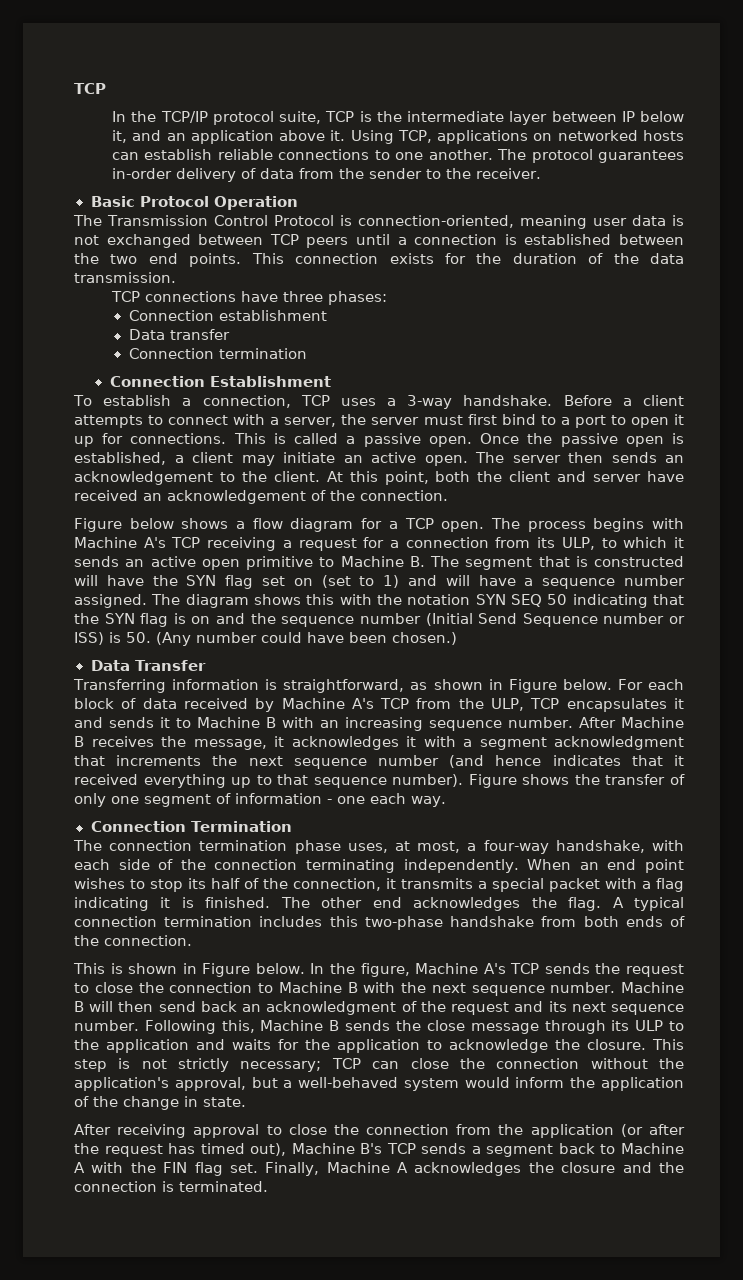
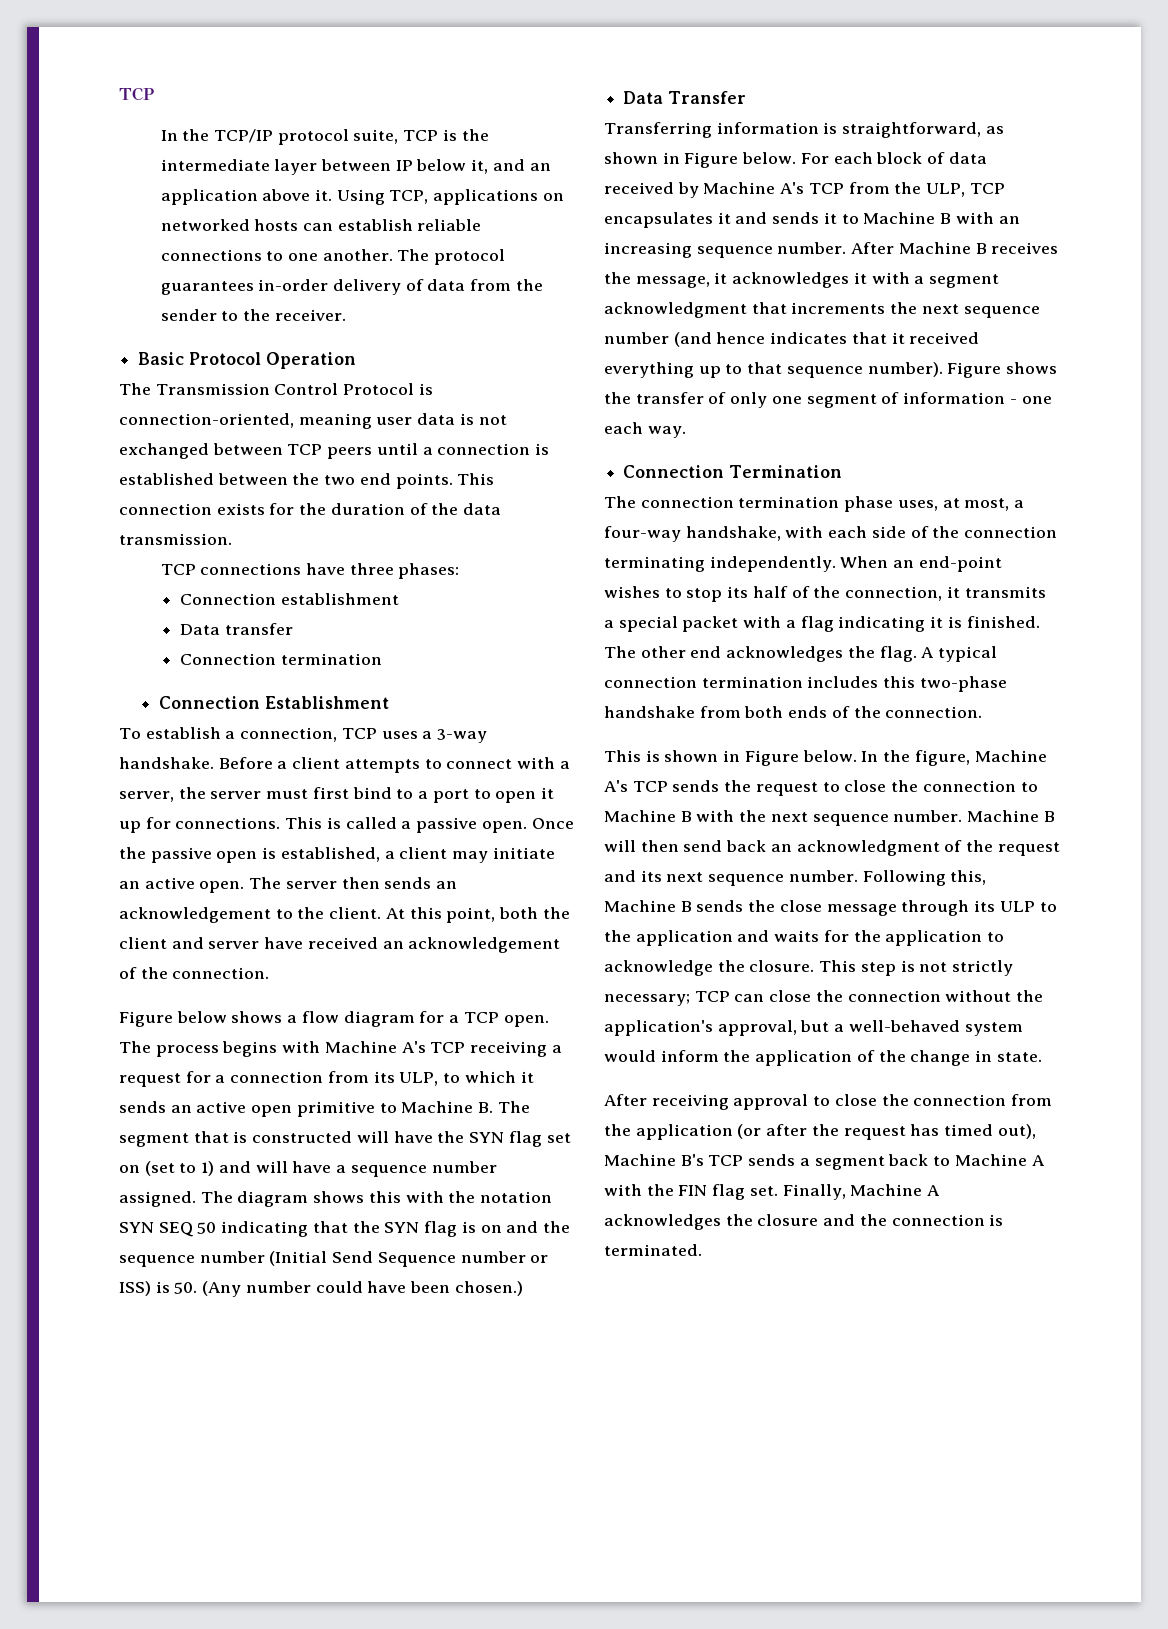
- When an end point wishes to stop its half of the connection, it transmits a special packet with a flag indicating it is finished.
+ When an end-point wishes to stop its half of the connection, it transmits a special packet with a flag indicating it is finished.

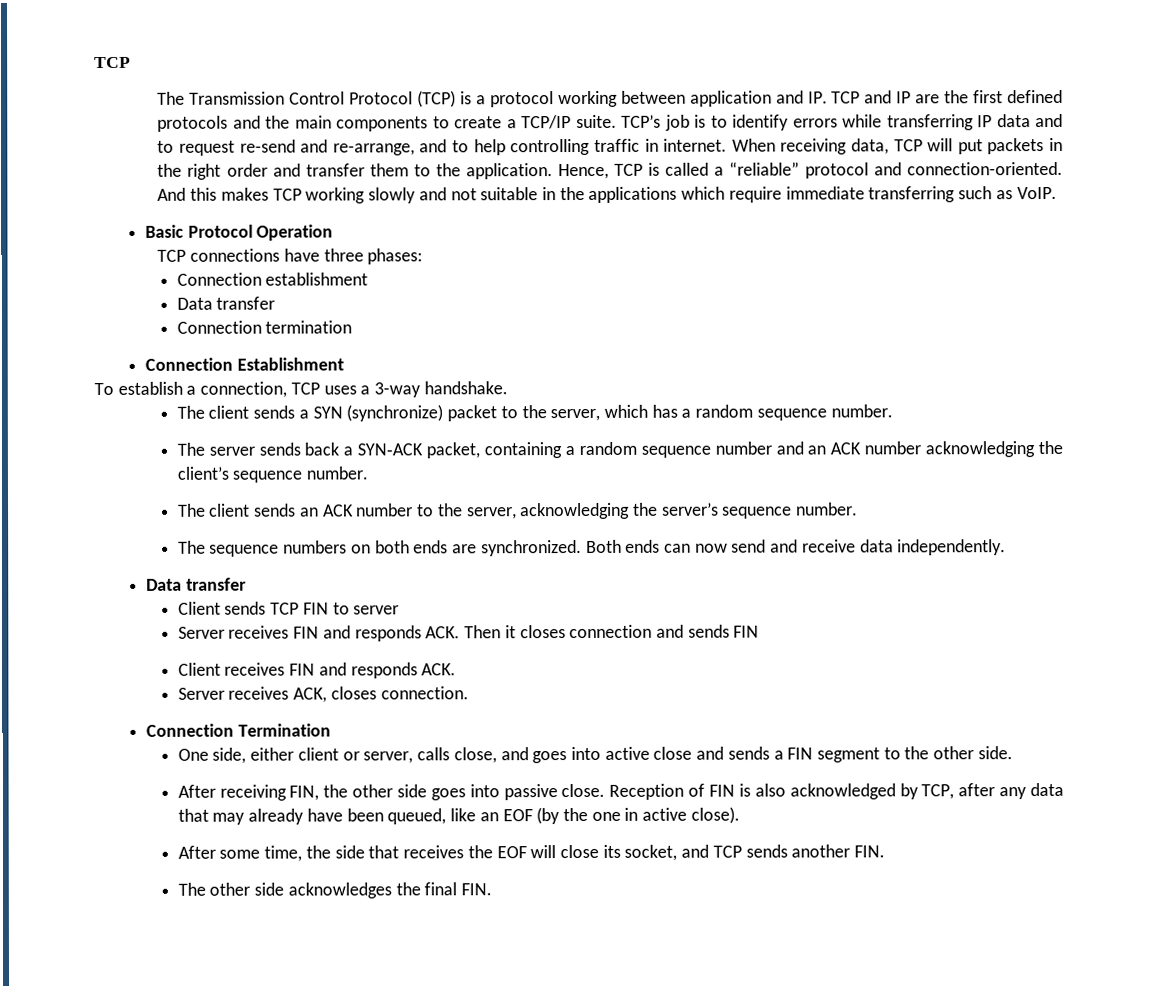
- In the TCP/IP protocol suite, TCP is the intermediate layer between IP below it, and an application above it. Using TCP, applications on networked hosts can establish reliable connections to one another. The protocol guarantees in-order delivery of data from the sender to the receiver.
+ The Transmission Control Protocol (TCP) is a protocol working between application and IP. TCP and IP are the first defined protocols and the main components to create a TCP/IP suite. TCP’s job is to identify errors while transferring IP data and to request re-send and re-arrange, and to help controlling traffic in internet. When receiving data, TCP will put packets in the right order and transfer them to the application. Hence, TCP is called a “reliable” protocol and connection-oriented. And this makes TCP working slowly and not suitable in the applications which require immediate transferring such as VoIP.
  Basic Protocol Operation
- The Transmission Control Protocol is connection-oriented, meaning user data is not exchanged between TCP peers until a connection is established between the two end points. This connection exists for the duration of the data transmission.
- To establish a connection, TCP uses a 3-way handshake. Before a client attempts to connect with a server, the server must first bind to a port to open it up for connections. This is called a passive open. Once the passive open is established, a client may initiate an active open. The server then sends an acknowledgement to the client. At this point, both the client and server have received an acknowledgement of the connection.
- Figure below shows a flow diagram for a TCP open. The process begins with Machine A's TCP receiving a request for a connection from its ULP, to which it sends an active open primitive to Machine B. The segment that is constructed will have the SYN flag set on (set to 1) and will have a sequence number assigned. The diagram shows this with the notation SYN SEQ 50 indicating that the SYN flag is on and the sequence number (Initial Send Sequence number or ISS) is 50. (Any number could have been chosen.)
- Data Transfer
- Transferring information is straightforward, as shown in Figure below. For each block of data received by Machine A's TCP from the ULP, TCP encapsulates it and sends it to Machine B with an increasing sequence number. After Machine B receives the message, it acknowledges it with a segment acknowledgment that increments the next sequence number (and hence indicates that it received everything up to that sequence number). Figure shows the transfer of only one segment of information - one each way.
+ To establish a connection, TCP uses a 3-way handshake.
+ The client sends a SYN (synchronize) packet to the server, which has a random sequence number.
+ The server sends back a SYN‐ACK packet, containing a random sequence number and an ACK number acknowledging the client’s sequence number.
+ The client sends an ACK number to the server, acknowledging the server’s sequence number.
+ The sequence numbers on both ends are synchronized. Both ends can now send and receive data independently.
+ Data transfer
+ Client sends TCP FIN to server
+ Server receives FIN and responds ACK. Then it closes connection and sends FIN
+ Client receives FIN and responds ACK.
+ Server receives ACK, closes connection.
  Connection Termination
- The connection termination phase uses, at most, a four-way handshake, with each side of the connection terminating independently. When an end-point wishes to stop its half of the connection, it transmits a special packet with a flag indicating it is finished. The other end acknowledges the flag. A typical connection termination includes this two-phase handshake from both ends of the connection.
- This is shown in Figure below. In the figure, Machine A's TCP sends the request to close the connection to Machine B with the next sequence number. Machine B will then send back an acknowledgment of the request and its next sequence number. Following this, Machine B sends the close message through its ULP to the application and waits for the application to acknowledge the closure. This step is not strictly necessary; TCP can close the connection without the application's approval, but a well-behaved system would inform the application of the change in state.
- After receiving approval to close the connection from the application (or after the request has timed out), Machine B's TCP sends a segment back to Machine A with the FIN flag set. Finally, Machine A acknowledges the closure and the connection is terminated.
+ One side, either client or server, calls close, and goes into active close and sends a FIN segment to the other side.
+ After receiving FIN, the other side goes into passive close. Reception of FIN is also acknowledged by TCP, after any data that may already have been queued, like an EOF (by the one in active close).
+ After some time, the side that receives the EOF will close its socket, and TCP sends another FIN.
+ The other side acknowledges the final FIN.

